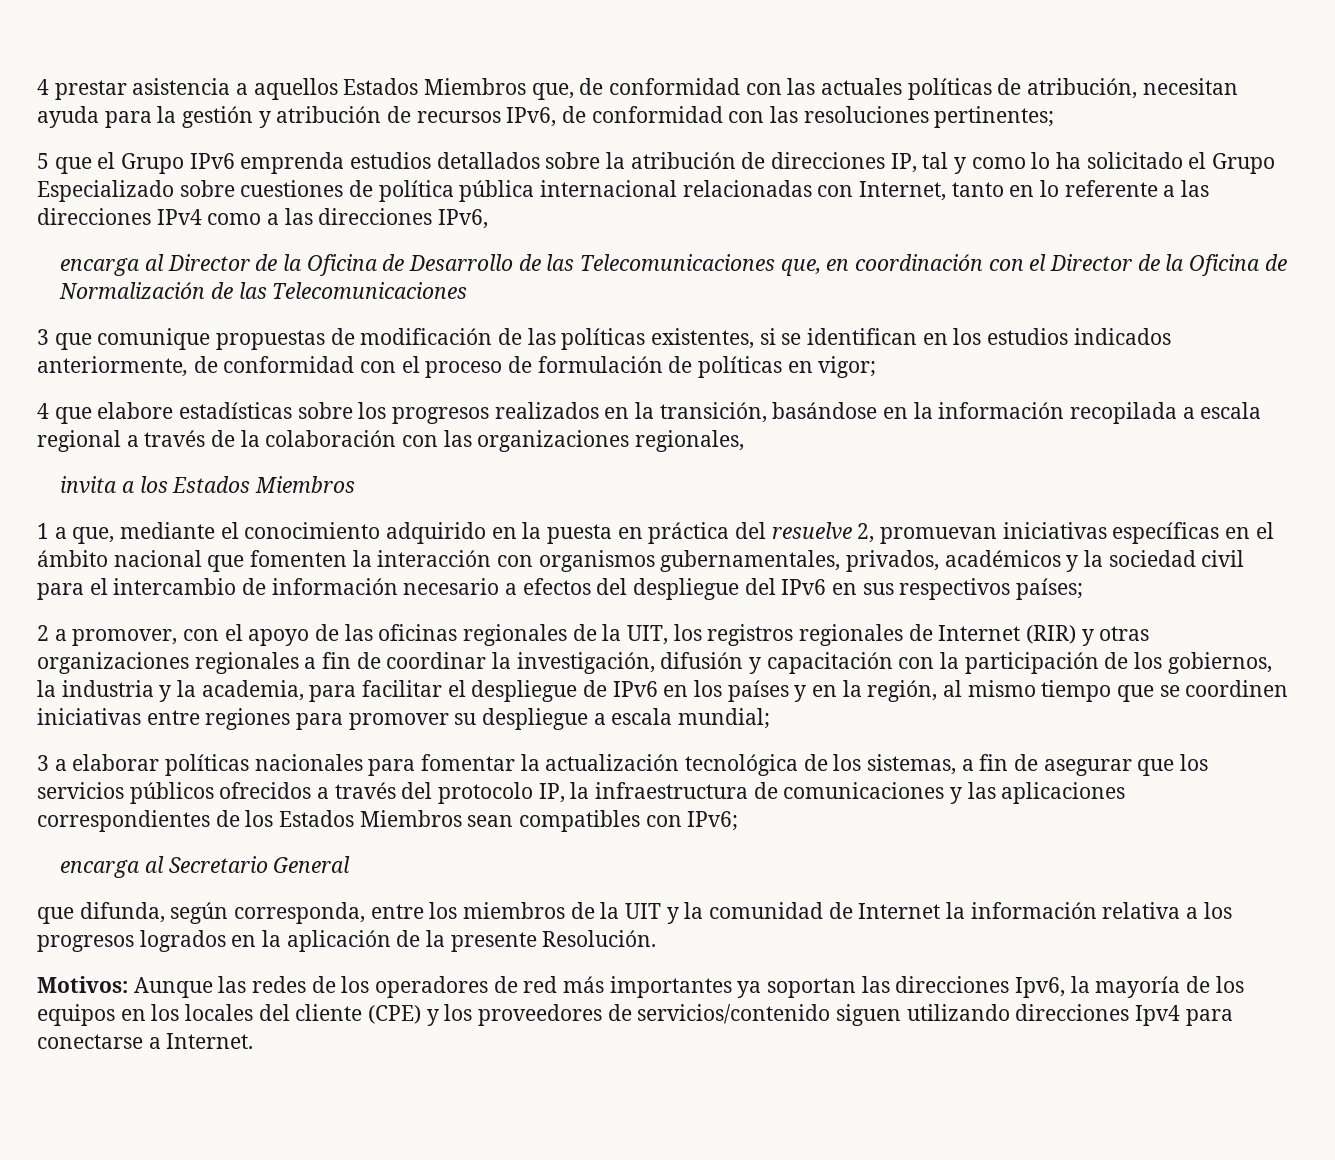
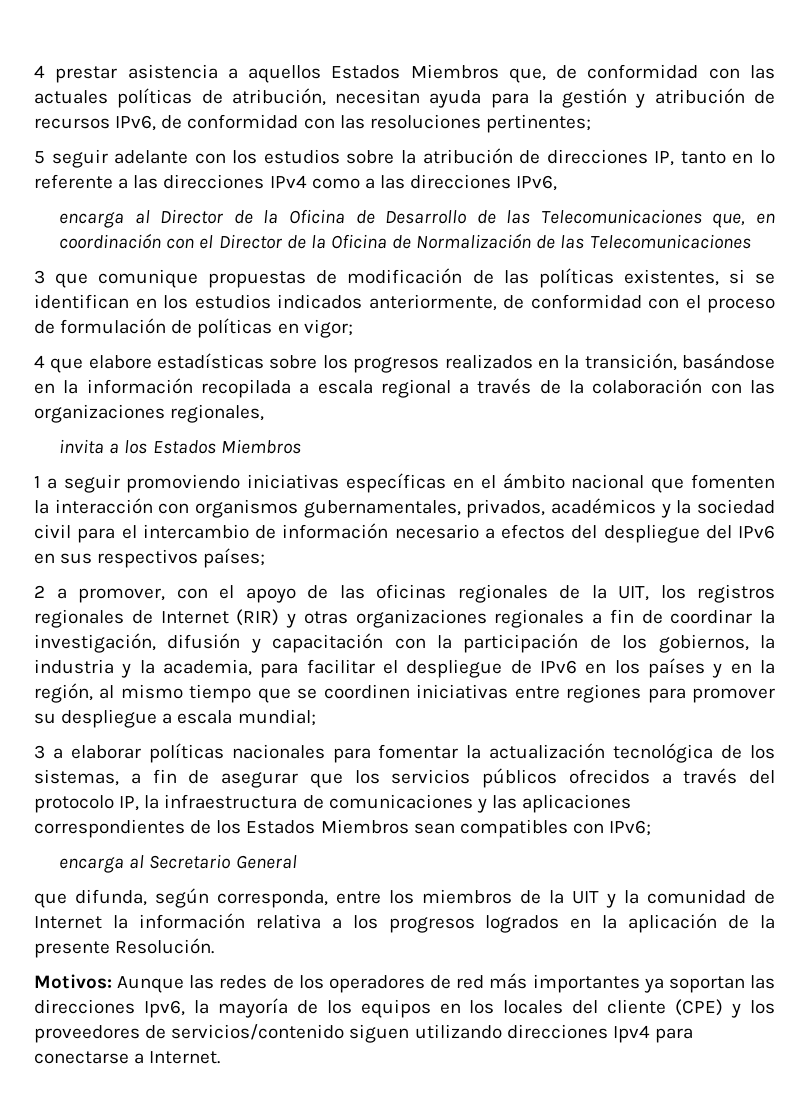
- 5 que el Grupo IPv6 emprenda estudios detallados sobre la atribución de direcciones IP, tal y como lo ha solicitado el Grupo Especializado sobre cuestiones de política pública internacional relacionadas con Internet, tanto en lo referente a las direcciones IPv4 como a las direcciones IPv6,
+ 5 seguir adelante con los estudios sobre la atribución de direcciones IP, tanto en lo referente a las direcciones IPv4 como a las direcciones IPv6,
- 1 a que, mediante el conocimiento adquirido en la puesta en práctica del resuelve 2, promuevan iniciativas específicas en el ámbito nacional que fomenten la interacción con organismos gubernamentales, privados, académicos y la sociedad civil para el intercambio de información necesario a efectos del despliegue del IPv6 en sus respectivos países;
+ 1 a seguir promoviendo iniciativas específicas en el ámbito nacional que fomenten la interacción con organismos gubernamentales, privados, académicos y la sociedad civil para el intercambio de información necesario a efectos del despliegue del IPv6 en sus respectivos países;

